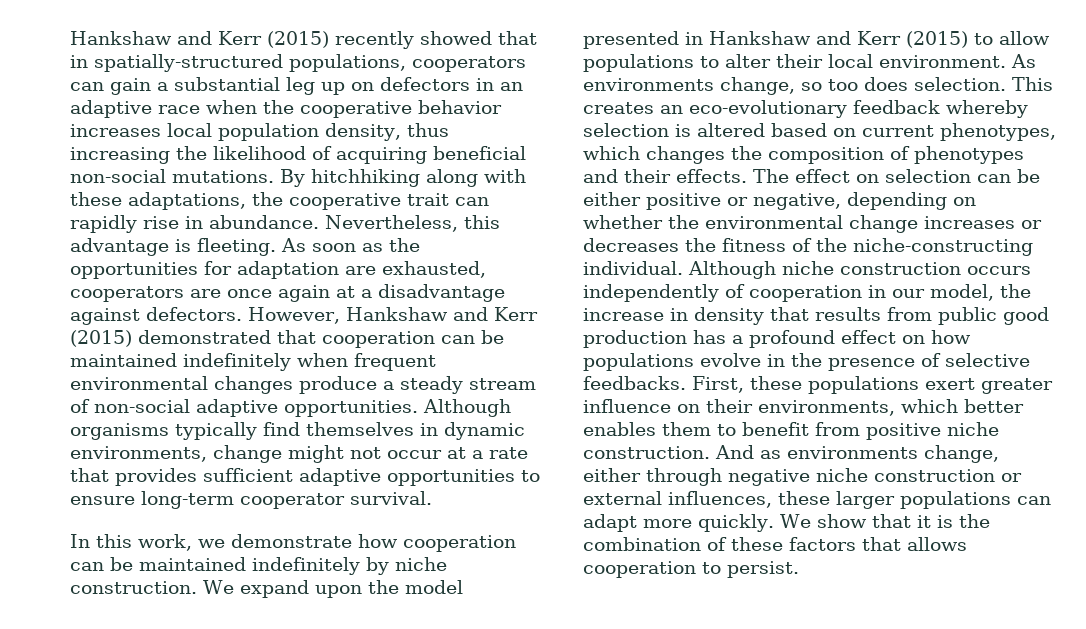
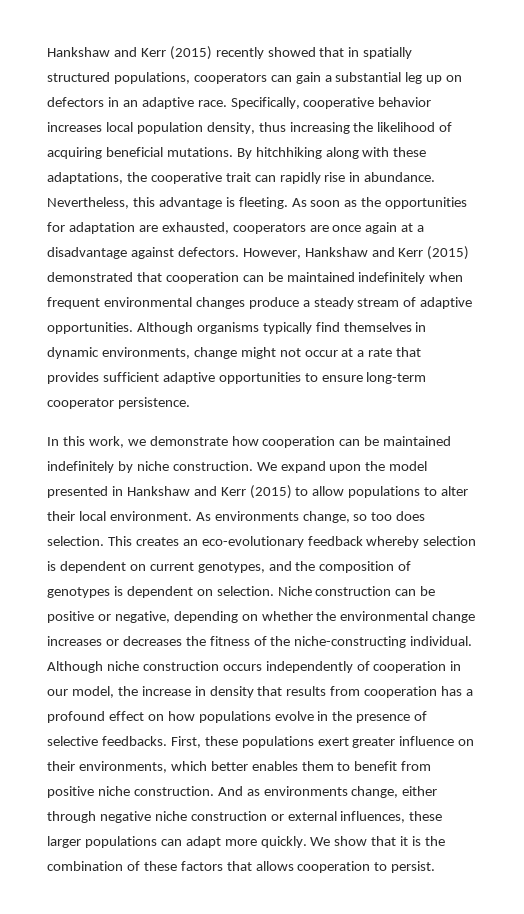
- Hankshaw and Kerr (2015) recently showed that in spatially-structured populations, cooperators can gain a substantial leg up on defectors in an adaptive race when the cooperative behavior increases local population density, thus increasing the likelihood of acquiring beneficial non-social mutations.
+ Hankshaw and Kerr (2015) recently showed that in spatially structured populations, cooperators can gain a substantial leg up on defectors in an adaptive race. Specifically, cooperative behavior increases local population density, thus increasing the likelihood of acquiring beneficial mutations.
- However, Hankshaw and Kerr (2015) demonstrated that cooperation can be maintained indefinitely when frequent environmental changes produce a steady stream of non-social adaptive opportunities.
+ However, Hankshaw and Kerr (2015) demonstrated that cooperation can be maintained indefinitely when frequent environmental changes produce a steady stream of adaptive opportunities.
- Although organisms typically find themselves in dynamic environments, change might not occur at a rate that provides sufficient adaptive opportunities to ensure long-term cooperator survival.
+ Although organisms typically find themselves in dynamic environments, change might not occur at a rate that provides sufficient adaptive opportunities to ensure long-term cooperator persistence.
- This creates an eco-evolutionary feedback whereby selection is altered based on current phenotypes, which changes the composition of phenotypes and their effects. The effect on selection can be either positive or negative, depending on whether the environmental change increases or decreases the fitness of the niche-constructing individual.
+ This creates an eco-evolutionary feedback whereby selection is dependent on current genotypes, and the composition of genotypes is dependent on selection. Niche construction can be positive or negative, depending on whether the environmental change increases or decreases the fitness of the niche-constructing individual.
- Although niche construction occurs independently of cooperation in our model, the increase in density that results from public good production has a profound effect on how populations evolve in the presence of selective feedbacks.
+ Although niche construction occurs independently of cooperation in our model, the increase in density that results from cooperation has a profound effect on how populations evolve in the presence of selective feedbacks.

